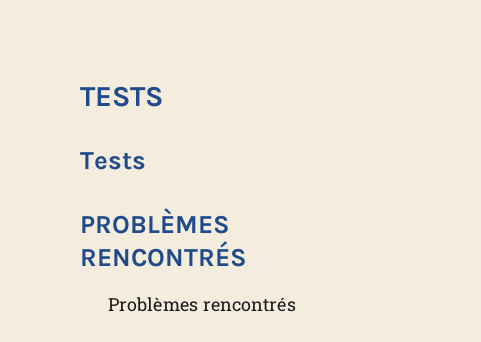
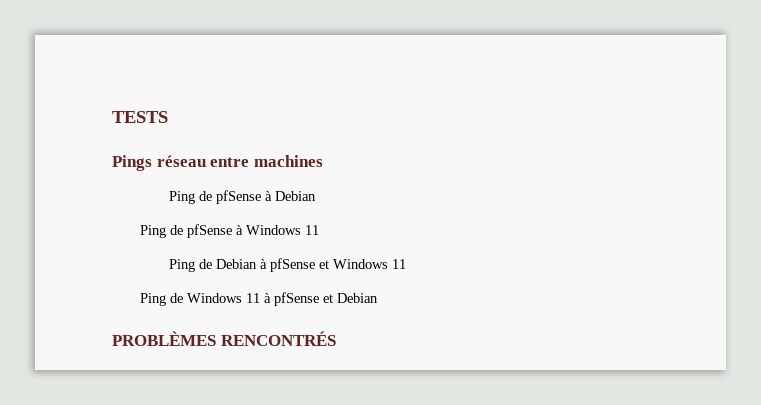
- Tests
+ Pings réseau entre machines
+ Ping de pfSense à Debian
+ Ping de pfSense à Windows 11
+ Ping de Debian à pfSense et Windows 11
+ Ping de Windows 11 à pfSense et Debian
- Problèmes rencontrés

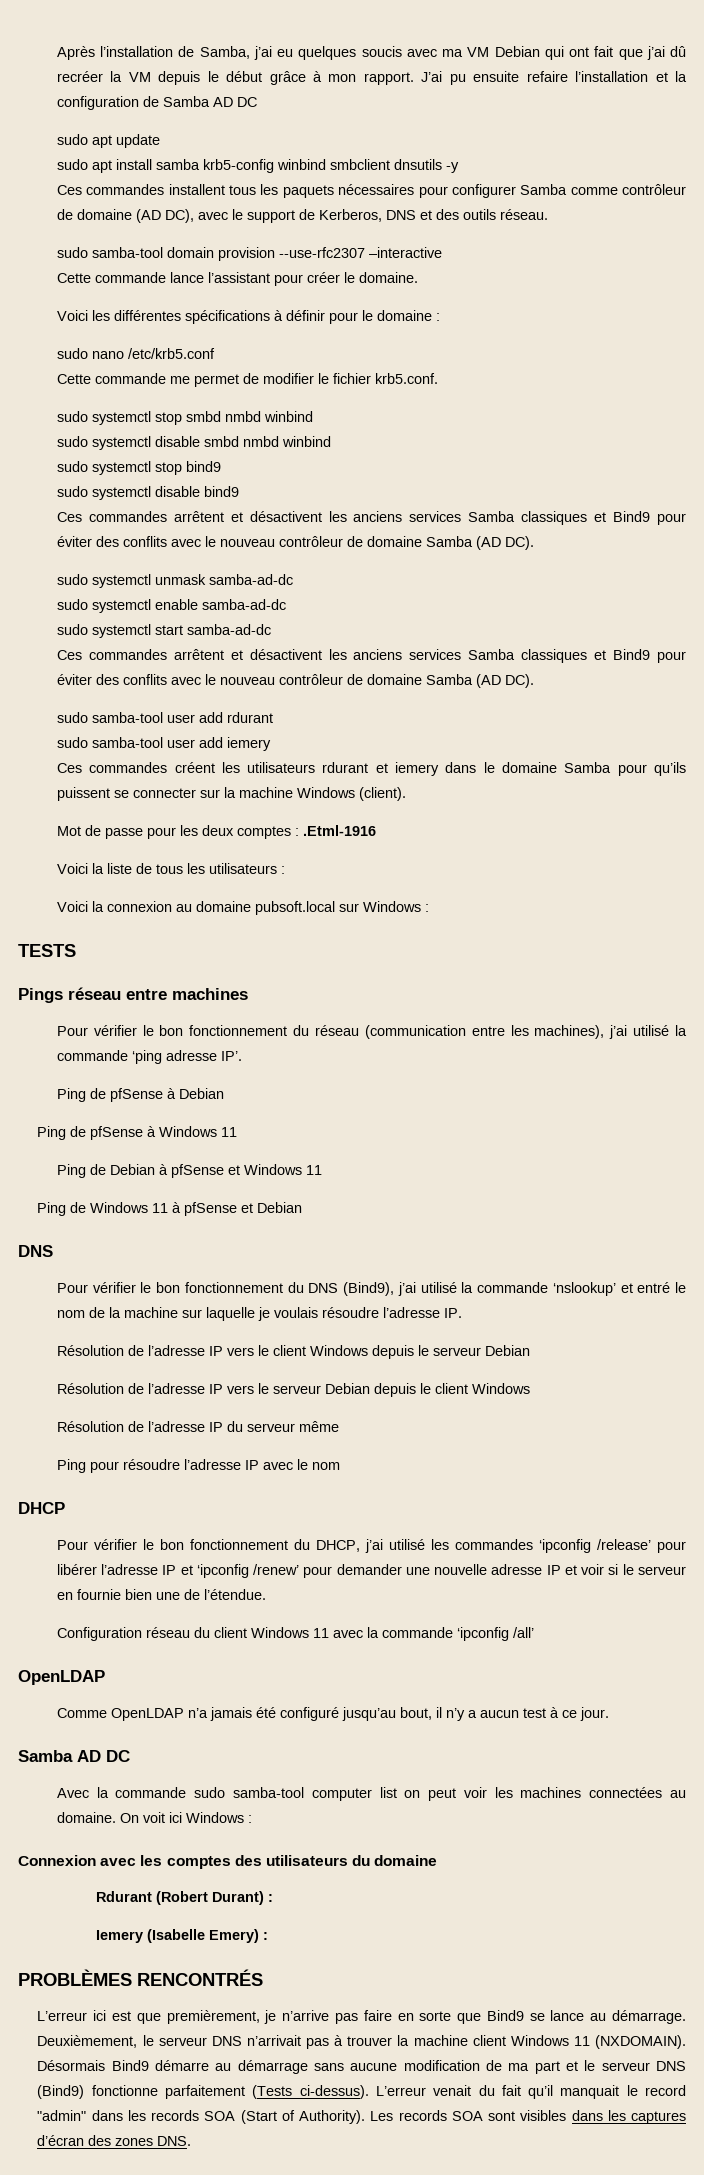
+ Après l’installation de Samba, j’ai eu quelques soucis avec ma VM Debian qui ont fait que j’ai dû recréer la VM depuis le début grâce à mon rapport. J’ai pu ensuite refaire l’installation et la configuration de Samba AD DC
+ sudo apt update
+ sudo apt install samba krb5-config winbind smbclient dnsutils -y
+ Ces commandes installent tous les paquets nécessaires pour configurer Samba comme contrôleur de domaine (AD DC), avec le support de Kerberos, DNS et des outils réseau.
+ sudo samba-tool domain provision --use-rfc2307 –interactive
+ Cette commande lance l’assistant pour créer le domaine.
+ Voici les différentes spécifications à définir pour le domaine :
+ sudo nano /etc/krb5.conf
+ Cette commande me permet de modifier le fichier krb5.conf.
+ sudo systemctl stop smbd nmbd winbind
+ sudo systemctl disable smbd nmbd winbind
+ sudo systemctl stop bind9
+ sudo systemctl disable bind9
+ Ces commandes arrêtent et désactivent les anciens services Samba classiques et Bind9 pour éviter des conflits avec le nouveau contrôleur de domaine Samba (AD DC).
+ sudo systemctl unmask samba-ad-dc
+ sudo systemctl enable samba-ad-dc
+ sudo systemctl start samba-ad-dc
+ Ces commandes arrêtent et désactivent les anciens services Samba classiques et Bind9 pour éviter des conflits avec le nouveau contrôleur de domaine Samba (AD DC).
+ sudo samba-tool user add rdurant
+ sudo samba-tool user add iemery
+ Ces commandes créent les utilisateurs rdurant et iemery dans le domaine Samba pour qu’ils puissent se connecter sur la machine Windows (client).
+ Mot de passe pour les deux comptes : .Etml-1916
+ Voici la liste de tous les utilisateurs :
+ Voici la connexion au domaine pubsoft.local sur Windows :
+ Pour vérifier le bon fonctionnement du réseau (communication entre les machines), j’ai utilisé la commande ‘ping adresse IP’.
  Ping de Windows 11 à pfSense et Debian
+ DNS
+ Pour vérifier le bon fonctionnement du DNS (Bind9), j’ai utilisé la commande ‘nslookup’ et entré le nom de la machine sur laquelle je voulais résoudre l’adresse IP.
+ Résolution de l’adresse IP vers le client Windows depuis le serveur Debian
+ Résolution de l’adresse IP vers le serveur Debian depuis le client Windows
+ Résolution de l’adresse IP du serveur même
+ Ping pour résoudre l’adresse IP avec le nom
+ DHCP
+ Pour vérifier le bon fonctionnement du DHCP, j’ai utilisé les commandes ‘ipconfig /release’ pour libérer l’adresse IP et ‘ipconfig /renew’ pour demander une nouvelle adresse IP et voir si le serveur en fournie bien une de l’étendue.
+ Configuration réseau du client Windows 11 avec la commande ‘ipconfig /all’
+ OpenLDAP
+ Comme OpenLDAP n’a jamais été configuré jusqu’au bout, il n’y a aucun test à ce jour.
+ Samba AD DC
+ Avec la commande sudo samba-tool computer list on peut voir les machines connectées au domaine. On voit ici Windows :
+ Connexion avec les comptes des utilisateurs du domaine
+ Rdurant (Robert Durant) :
+ Iemery (Isabelle Emery) :
  PROBLÈMES RENCONTRÉS
+ L’erreur ici est que premièrement, je n’arrive pas faire en sorte que Bind9 se lance au démarrage. Deuxièmement, le serveur DNS n’arrivait pas à trouver la machine client Windows 11 (NXDOMAIN). Désormais Bind9 démarre au démarrage sans aucune modification de ma part et le serveur DNS (Bind9) fonctionne parfaitement (Tests ci-dessus). L’erreur venait du fait qu’il manquait le record "admin" dans les records SOA (Start of Authority). Les records SOA sont visibles dans les captures d’écran des zones DNS.

